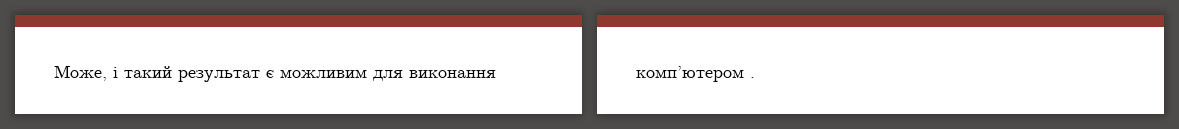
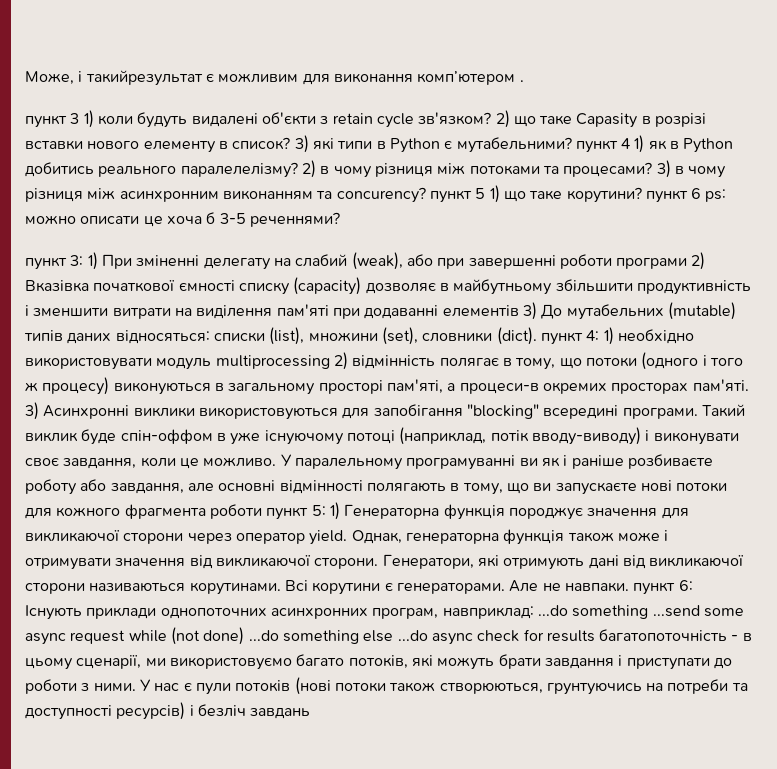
- Може, і такий результат є можливим для виконання комп’ютером .
+ Може, і такийрезультат є можливим для виконання комп’ютером .
+ пункт 3 1) коли будуть видалені об'єкти з retain cycle зв'язком? 2) що таке Capasity в розрізі вставки нового елементу в список? 3) які типи в Python є мутабельними? пункт 4 1) як в Python добитись реального паралелелізму? 2) в чому різниця між потоками та процесами? 3) в чому різниця між асинхронним виконанням та concurency? пункт 5 1) що таке корутини? пункт 6 ps: можно описати це хоча б 3-5 реченнями?
+ пункт 3: 1) При зміненні делегату на слабий (weak), або при завершенні роботи програми 2) Вказівка початкової ємності списку (capacity) дозволяє в майбутньому збільшити продуктивність і зменшити витрати на виділення пам'яті при додаванні елементів 3) До мутабельних (mutable) типів даних відносяться: списки (list), множини (set), словники (dict). пункт 4: 1) необхідно використовувати модуль multiprocessing 2) відмінність полягає в тому, що потоки (одного і того ж процесу) виконуються в загальному просторі пам'яті, а процеси-в окремих просторах пам'яті. 3) Асинхронні виклики використовуються для запобігання "blocking" всередині програми. Такий виклик буде спін-оффом в уже існуючому потоці (наприклад, потік вводу-виводу) і виконувати своє завдання, коли це можливо. У паралельному програмуванні ви як і раніше розбиваєте роботу або завдання, але основні відмінності полягають в тому, що ви запускаєте нові потоки для кожного фрагмента роботи пункт 5: 1) Генераторна функція породжує значення для викликаючої сторони через оператор yield. Однак, генераторна функція також може і отримувати значення від викликаючої сторони. Генератори, які отримують дані від викликаючої сторони називаються корутинами. Всі корутини є генераторами. Але не навпаки. пункт 6: Існують приклади однопоточних асинхронних програм, навприклад: ...do something ...send some async request while (not done) ...do something else ...do async check for results багатопоточність - в цьому сценарії, ми використовуємо багато потоків, які можуть брати завдання і приступати до роботи з ними. У нас є пули потоків (нові потоки також створюються, грунтуючись на потреби та доступності ресурсів) і безліч завдань

